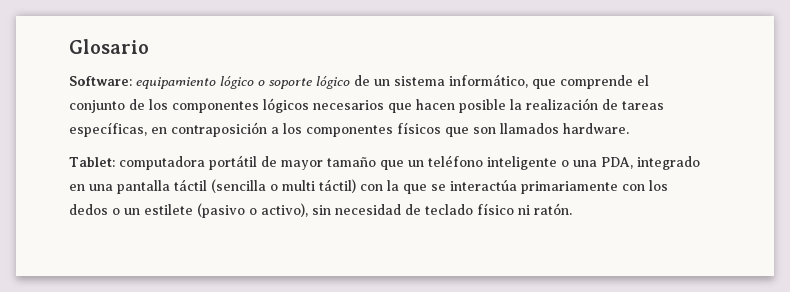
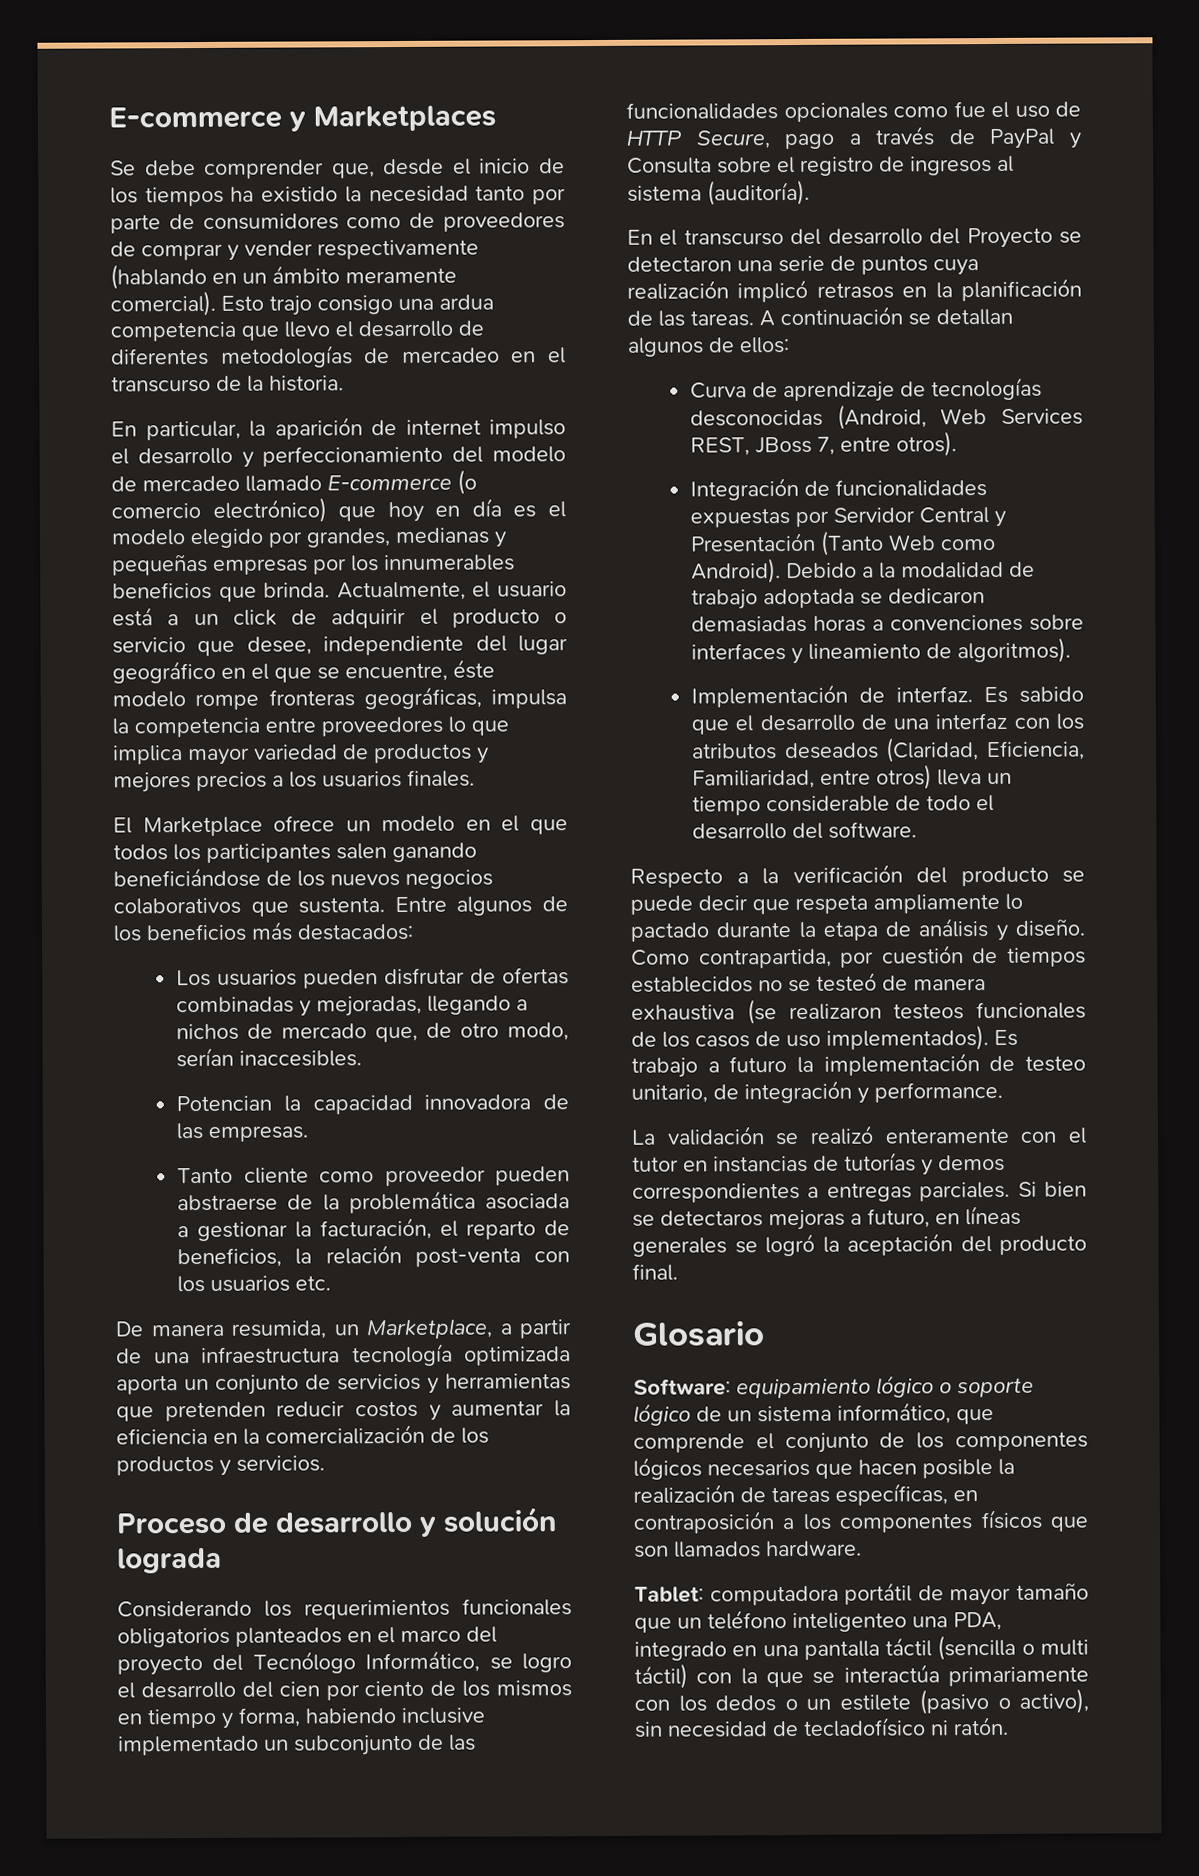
+ E-commerce y Marketplaces
+ Se debe comprender que, desde el inicio de los tiempos ha existido la necesidad tanto por parte de consumidores como de proveedores de comprar y vender respectivamente (hablando en un ámbito meramente comercial). Esto trajo consigo una ardua competencia que llevo el desarrollo de diferentes metodologías de mercadeo en el transcurso de la historia.
+ En particular, la aparición de internet impulso el desarrollo y perfeccionamiento del modelo de mercadeo llamado E-commerce (o comercio electrónico) que hoy en día es el modelo elegido por grandes, medianas y pequeñas empresas por los innumerables beneficios que brinda. Actualmente, el usuario está a un click de adquirir el producto o servicio que desee, independiente del lugar geográfico en el que se encuentre, éste modelo rompe fronteras geográficas, impulsa la competencia entre proveedores lo que implica mayor variedad de productos y mejores precios a los usuarios finales.
+ El Marketplace ofrece un modelo en el que todos los participantes salen ganando beneficiándose de los nuevos negocios colaborativos que sustenta. Entre algunos de los beneficios más destacados:
+ Los usuarios pueden disfrutar de ofertas combinadas y mejoradas, llegando a nichos de mercado que, de otro modo, serían inaccesibles.
+ Potencian la capacidad innovadora de las empresas.
+ Tanto cliente como proveedor pueden abstraerse de la problemática asociada a gestionar la facturación, el reparto de beneficios, la relación post-venta con los usuarios etc.
+ De manera resumida, un Marketplace, a partir de una infraestructura tecnología optimizada aporta un conjunto de servicios y herramientas que pretenden reducir costos y aumentar la eficiencia en la comercialización de los productos y servicios.
+ Proceso de desarrollo y solución lograda
+ Considerando los requerimientos funcionales obligatorios planteados en el marco del proyecto del Tecnólogo Informático, se logro el desarrollo del cien por ciento de los mismos en tiempo y forma, habiendo inclusive implementado un subconjunto de las funcionalidades opcionales como fue el uso de HTTP Secure, pago a través de PayPal y Consulta sobre el registro de ingresos al sistema (auditoría).
+ En el transcurso del desarrollo del Proyecto se detectaron una serie de puntos cuya realización implicó retrasos en la planificación de las tareas. A continuación se detallan algunos de ellos:
+ Curva de aprendizaje de tecnologías desconocidas (Android, Web Services REST, JBoss 7, entre otros).
+ Integración de funcionalidades expuestas por Servidor Central y Presentación (Tanto Web como Android). Debido a la modalidad de trabajo adoptada se dedicaron demasiadas horas a convenciones sobre interfaces y lineamiento de algoritmos).
+ Implementación de interfaz. Es sabido que el desarrollo de una interfaz con los atributos deseados (Claridad, Eficiencia, Familiaridad, entre otros) lleva un tiempo considerable de todo el desarrollo del software.
+ Respecto a la verificación del producto se puede decir que respeta ampliamente lo pactado durante la etapa de análisis y diseño. Como contrapartida, por cuestión de tiempos establecidos no se testeó de manera exhaustiva (se realizaron testeos funcionales de los casos de uso implementados). Es trabajo a futuro la implementación de testeo unitario, de integración y performance.
+ La validación se realizó enteramente con el tutor en instancias de tutorías y demos correspondientes a entregas parciales. Si bien se detectaros mejoras a futuro, en líneas generales se logró la aceptación del producto final.
- Tablet: computadora portátil de mayor tamaño que un teléfono inteligente o una PDA, integrado en una pantalla táctil (sencilla o multi táctil) con la que se interactúa primariamente con los dedos o un estilete (pasivo o activo), sin necesidad de teclado físico ni ratón.
+ Tablet: computadora portátil de mayor tamaño que un teléfono inteligenteo una PDA, integrado en una pantalla táctil (sencilla o multi táctil) con la que se interactúa primariamente con los dedos o un estilete (pasivo o activo), sin necesidad de tecladofísico ni ratón.

